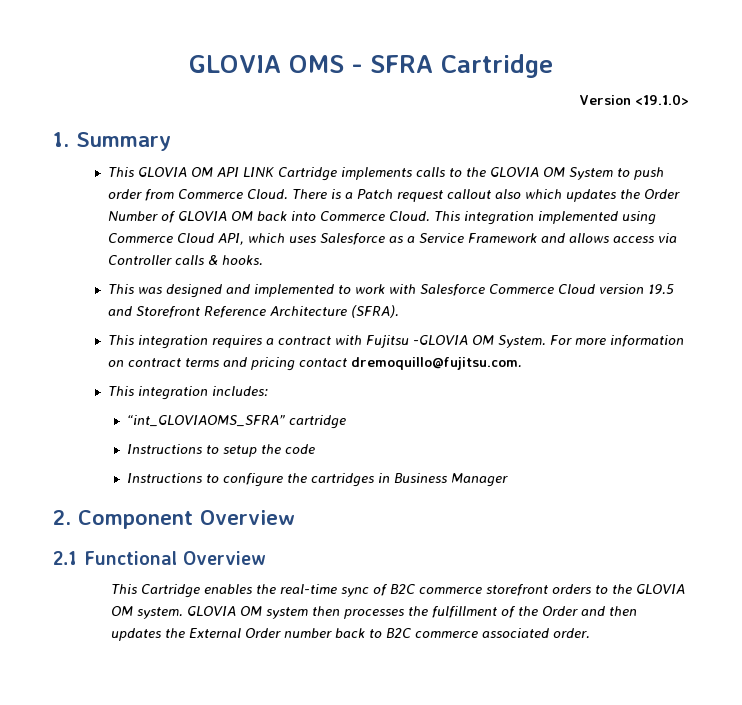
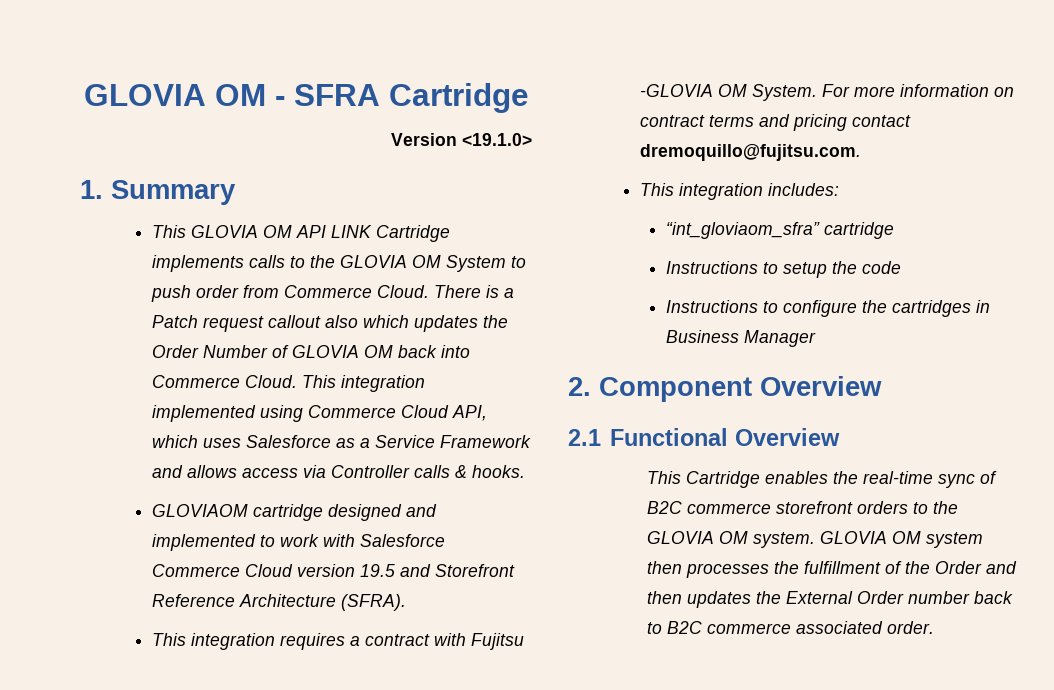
- GLOVIA OMS - SFRA Cartridge
+ GLOVIA OM - SFRA Cartridge
- This was designed and implemented to work with Salesforce Commerce Cloud version 19.5 and Storefront Reference Architecture (SFRA).
+ GLOVIAOM cartridge designed and implemented to work with Salesforce Commerce Cloud version 19.5 and Storefront Reference Architecture (SFRA).
- “int_GLOVIAOMS_SFRA” cartridge
+ “int_gloviaom_sfra” cartridge

